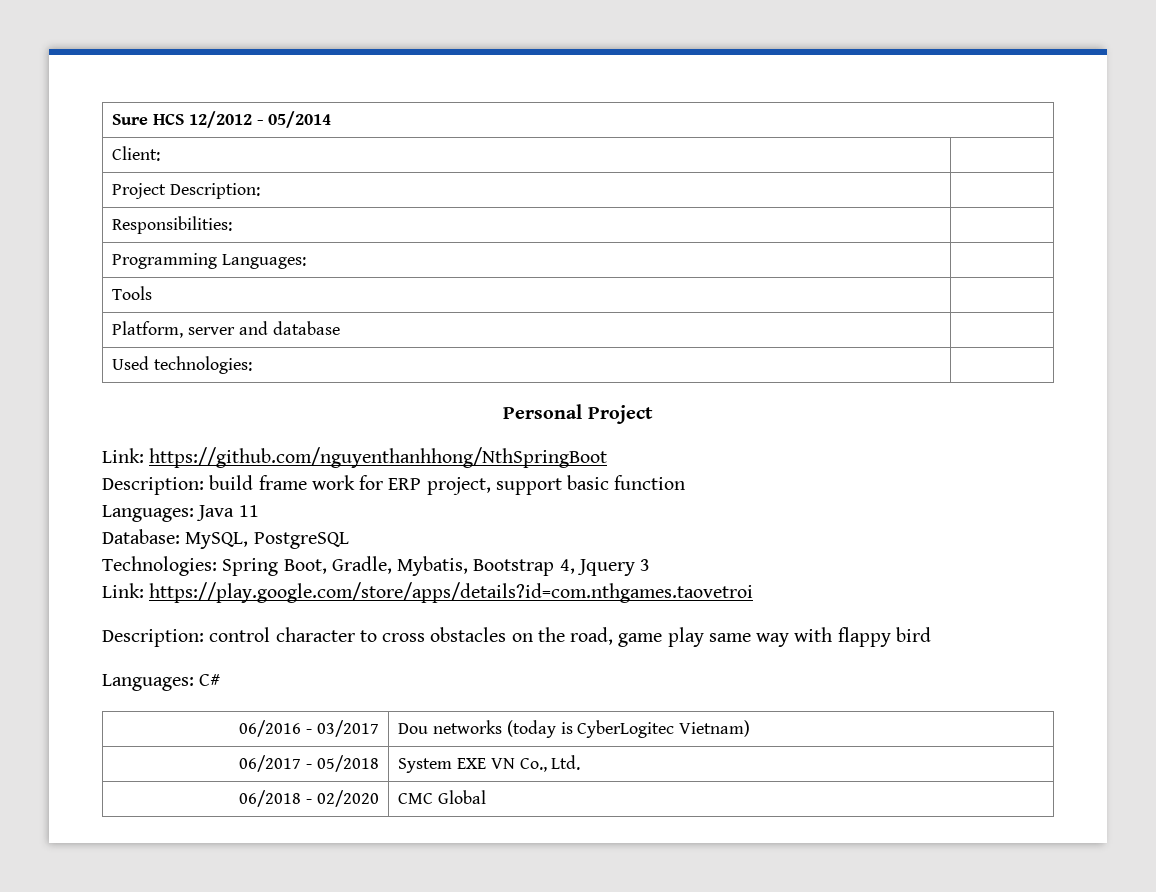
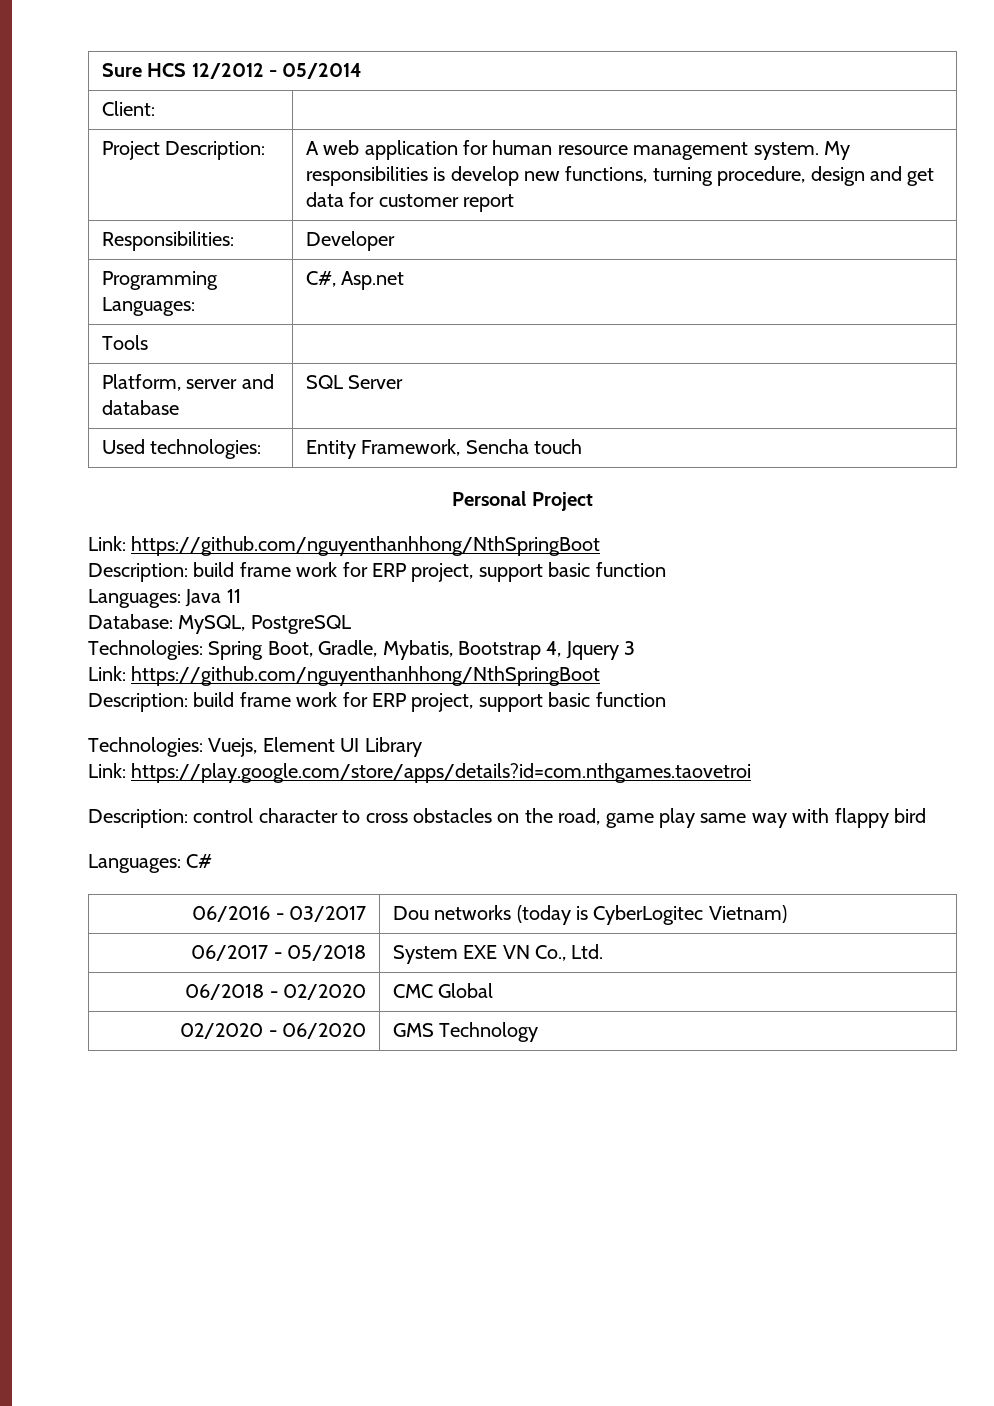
- Project Description: |
+ Project Description: | A web application for human resource management system. My responsibilities is develop new functions, turning procedure, design and get data for customer report
- Responsibilities: |
+ Responsibilities: | Developer
- Programming Languages: |
+ Programming Languages: | C#, Asp.net
- Platform, server and database |
+ Platform, server and database | SQL Server
- Used technologies: |
+ Used technologies: | Entity Framework, Sencha touch
  Technologies: Spring Boot, Gradle, Mybatis, Bootstrap 4, Jquery 3
+ Link: https://github.com/nguyenthanhhong/NthSpringBoot
+ Description: build frame work for ERP project, support basic function
+ Technologies: Vuejs, Element UI Library
+ 02/2020 - 06/2020 | GMS Technology

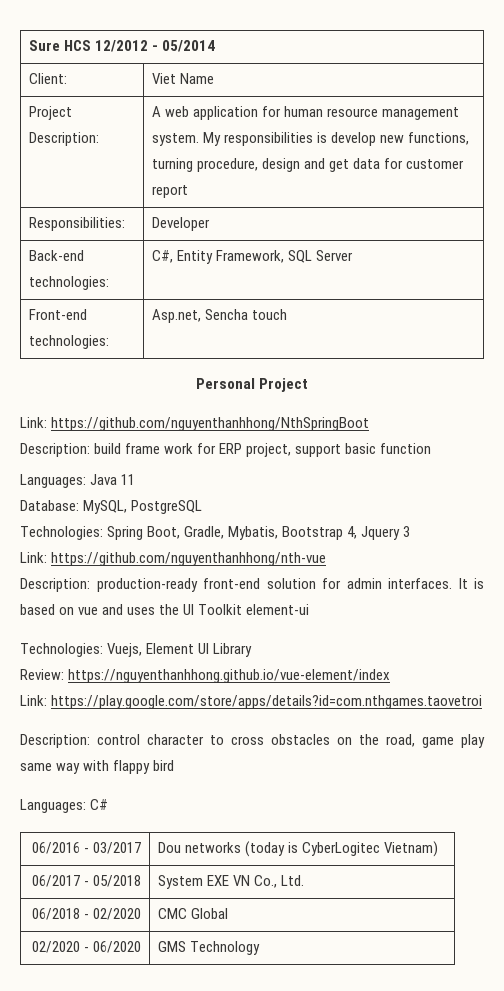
- Client: |
+ Client: | Viet Name
- Programming Languages: | C#, Asp.net
- Tools |
- Platform, server and database | SQL Server
+ Back-end technologies: | C#, Entity Framework, SQL Server
- Used technologies: | Entity Framework, Sencha touch
+ Front-end technologies: | Asp.net, Sencha touch
  Technologies: Spring Boot, Gradle, Mybatis, Bootstrap 4, Jquery 3
- Link: https://github.com/nguyenthanhhong/NthSpringBoot
- Description: build frame work for ERP project, support basic function
+ Link: https://github.com/nguyenthanhhong/nth-vue
+ Description: production-ready front-end solution for admin interfaces. It is based on vue and uses the UI Toolkit element-ui
+ Review: https://nguyenthanhhong.github.io/vue-element/index

